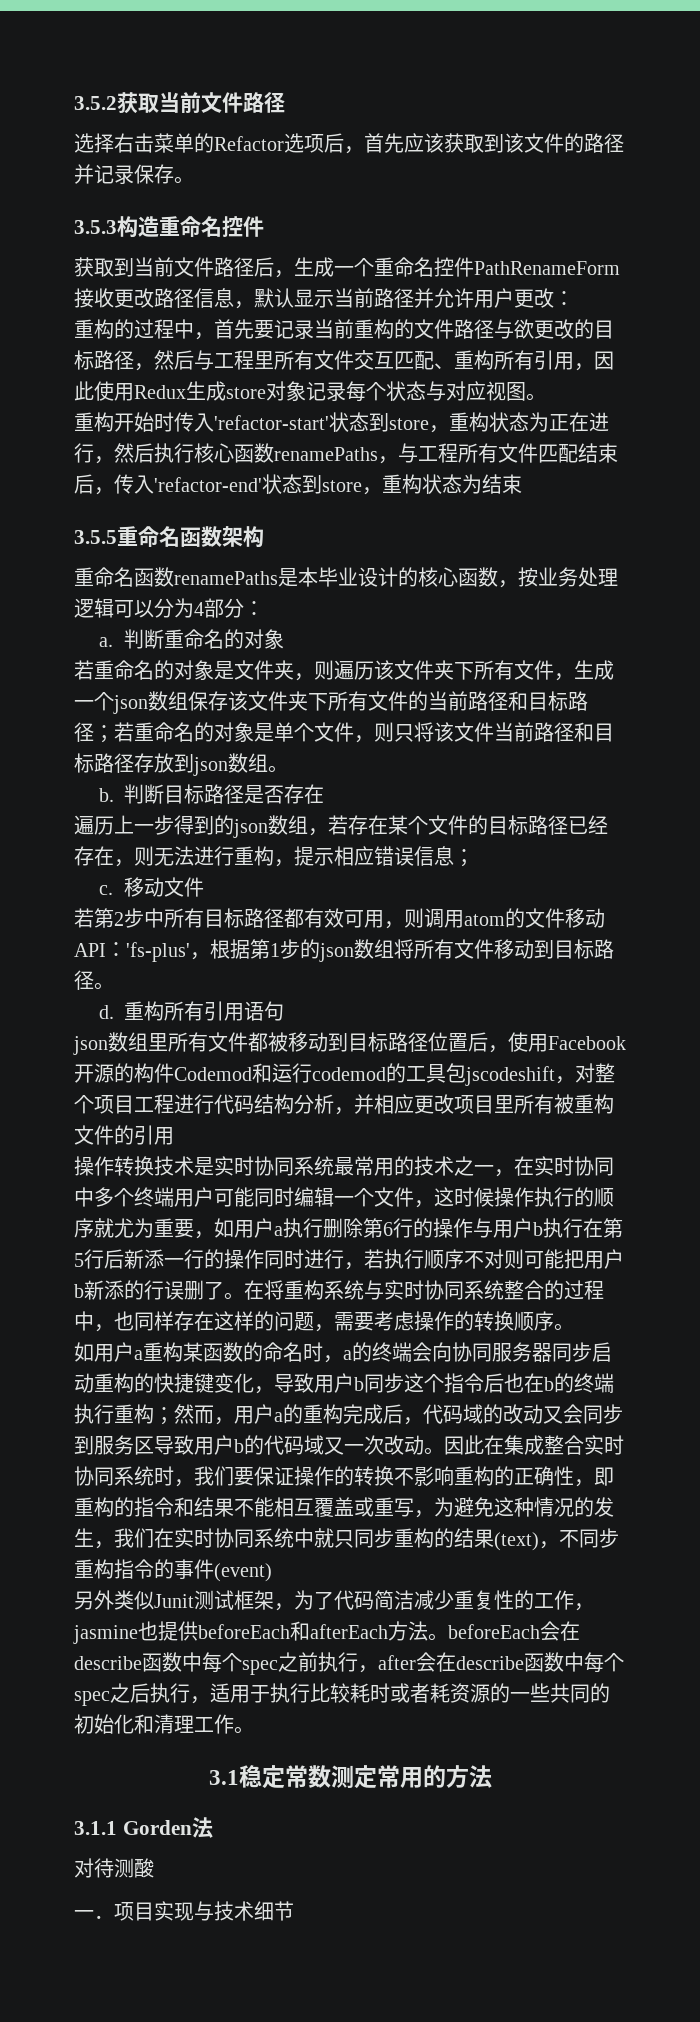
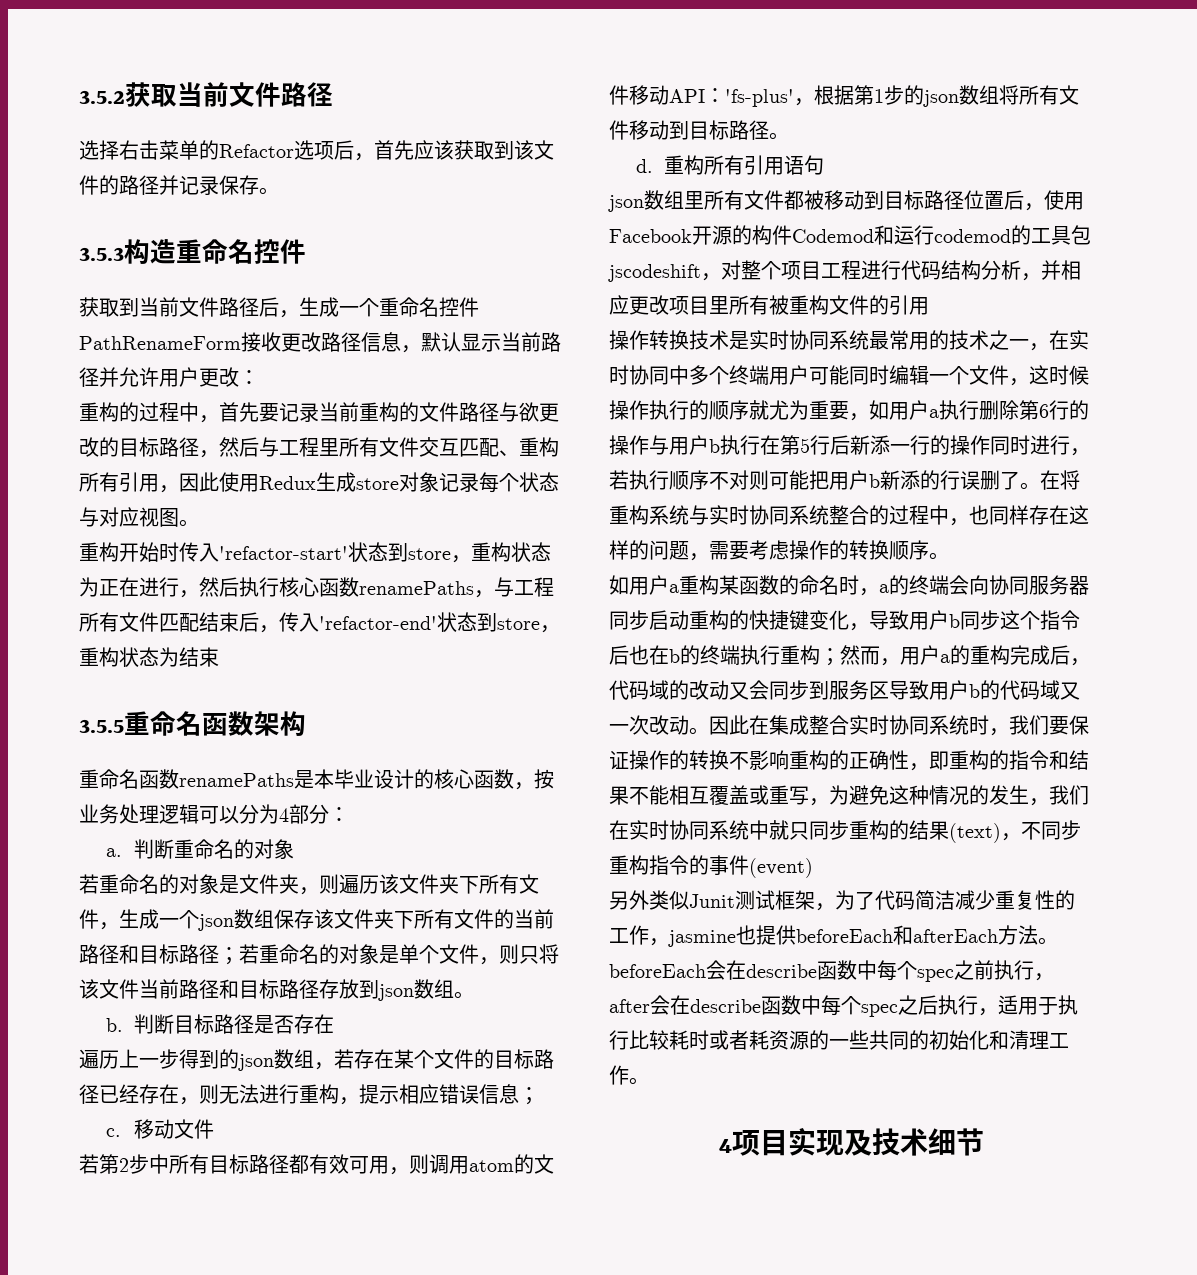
- 3.1稳定常数测定常用的方法
- 3.1.1 Gorden法
- 对待测酸
- 一．项目实现与技术细节
+ 4项目实现及技术细节

